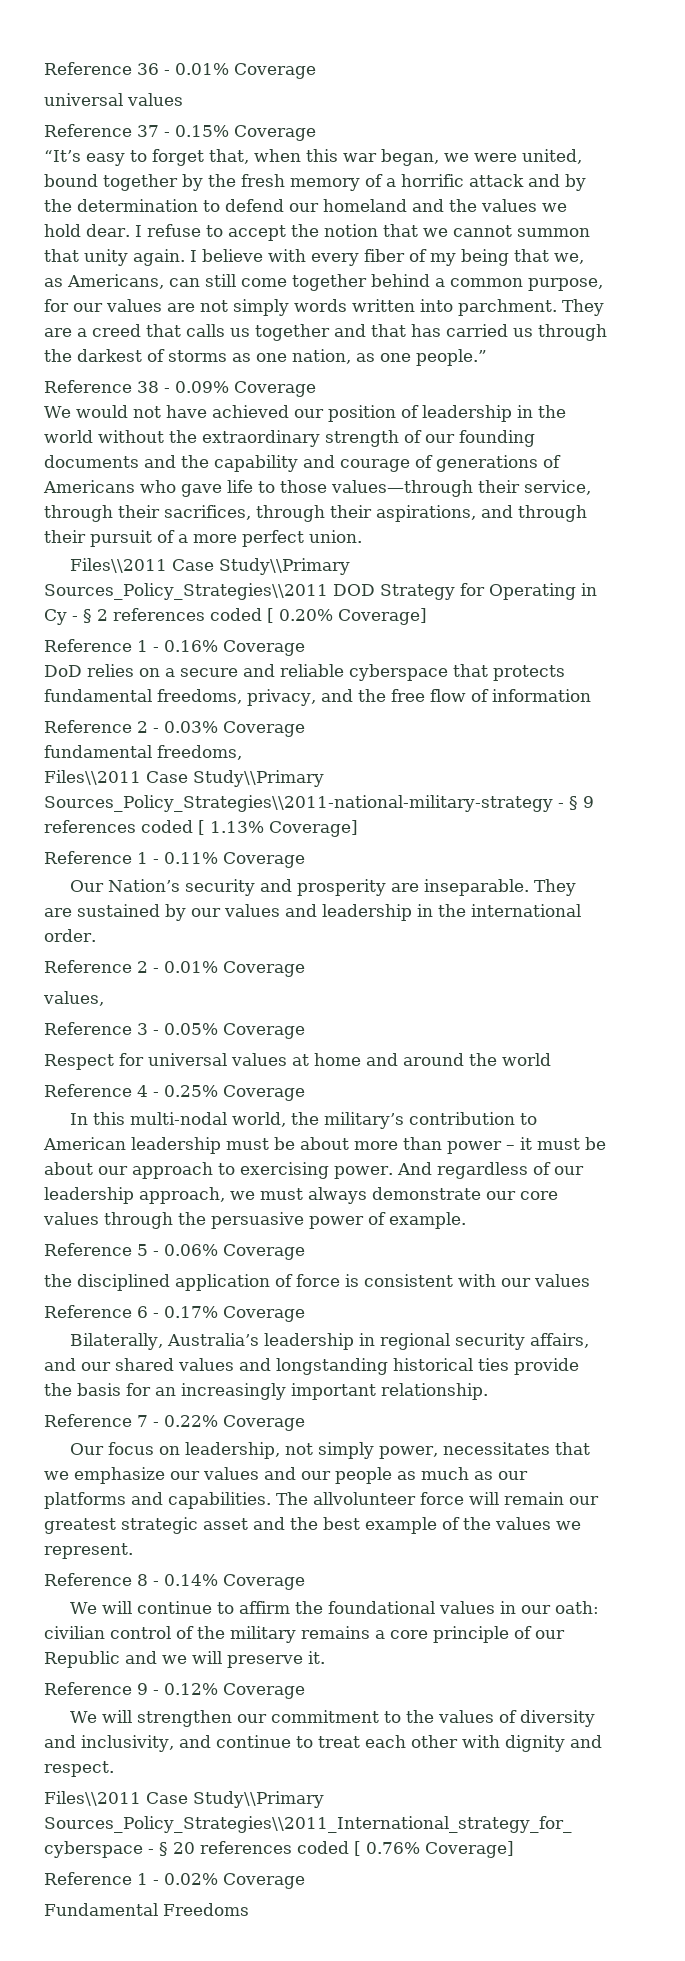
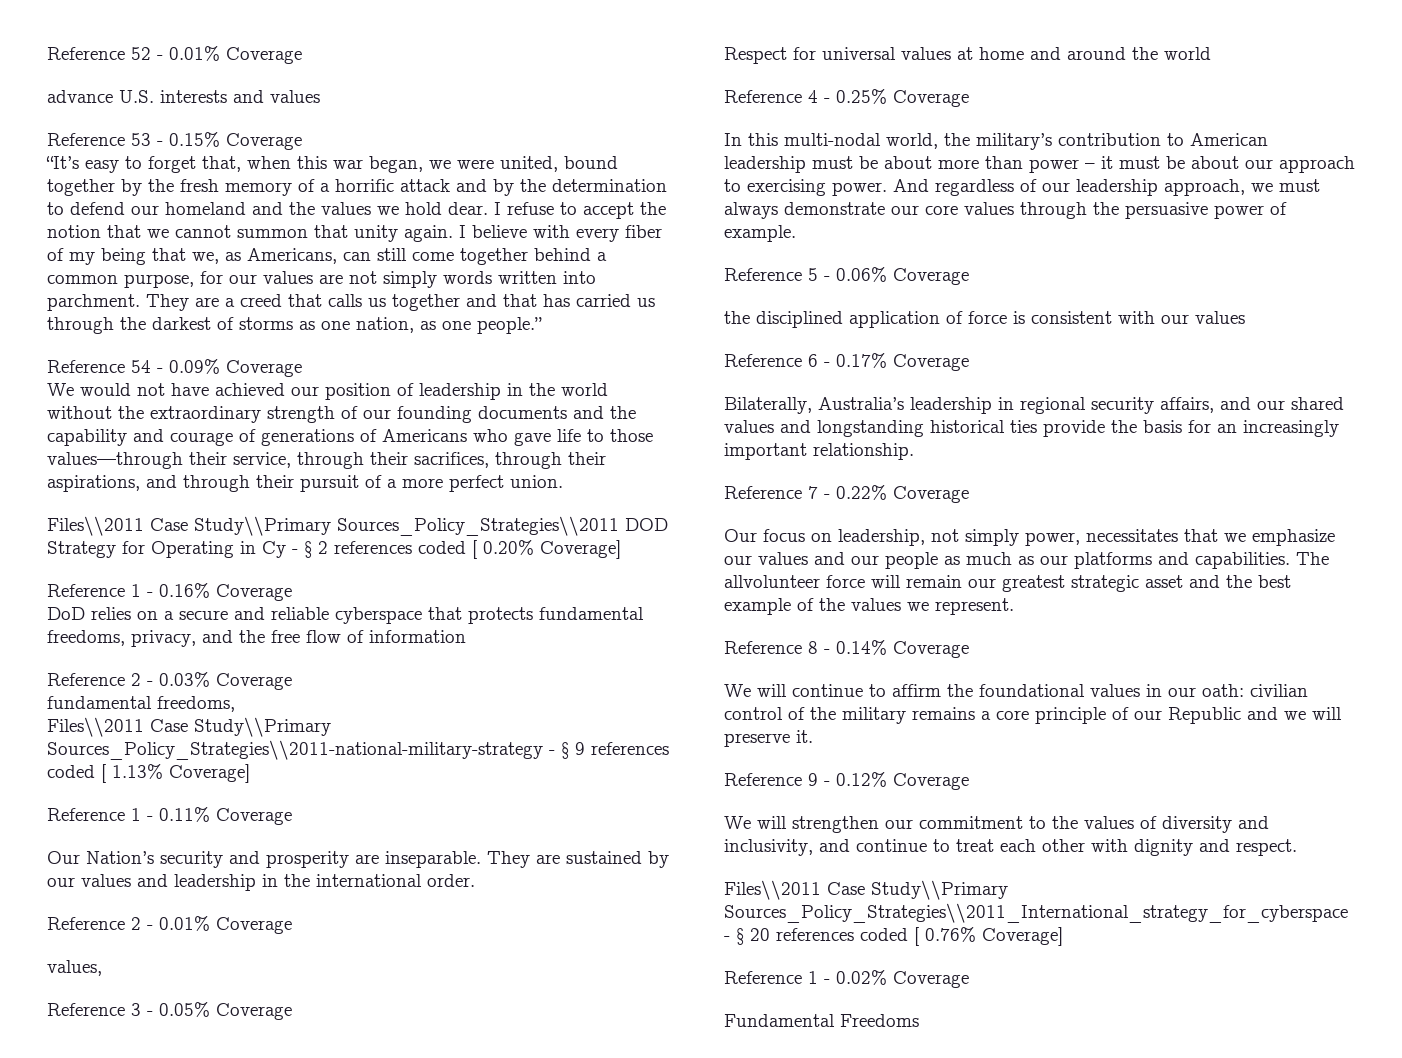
- Reference 36 - 0.01% Coverage
- universal values
- Reference 37 - 0.15% Coverage
+ Reference 52 - 0.01% Coverage
+ advance U.S. interests and values
+ Reference 53 - 0.15% Coverage
- Reference 38 - 0.09% Coverage
+ Reference 54 - 0.09% Coverage

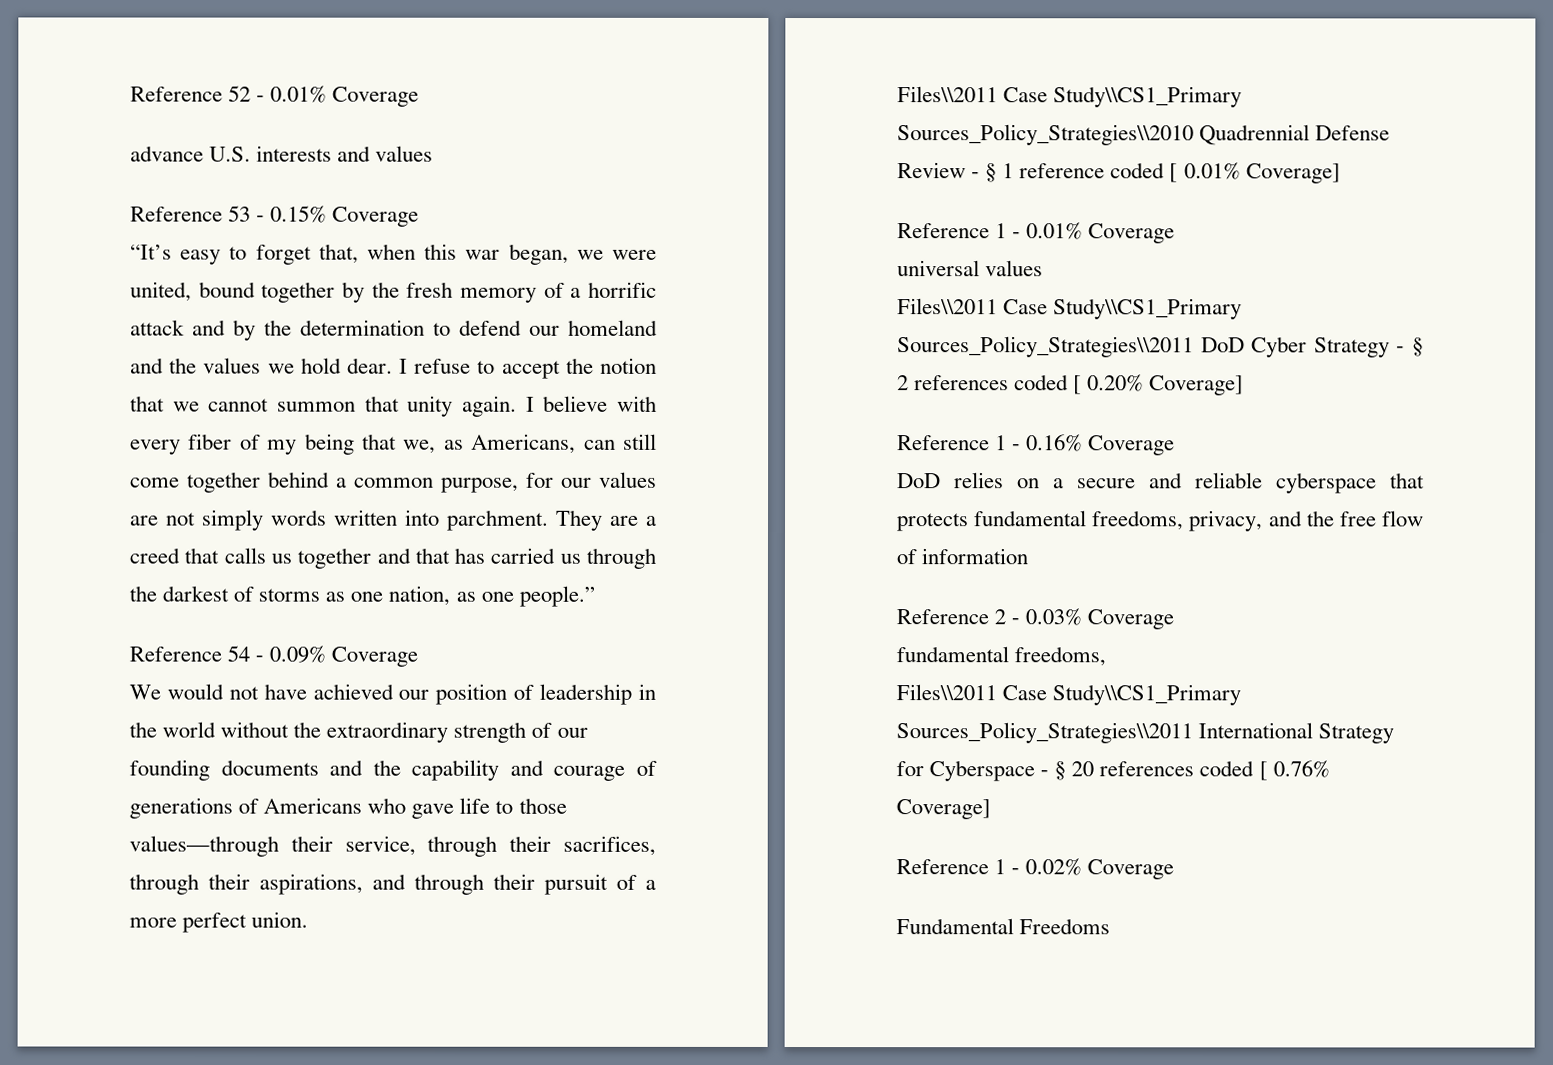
- Files\\2011 Case Study\\Primary Sources_Policy_Strategies\\2011 DOD Strategy for Operating in Cy - § 2 references coded [ 0.20% Coverage]
+ Files\\2011 Case Study\\CS1_Primary Sources_Policy_Strategies\\2010 Quadrennial Defense Review - § 1 reference coded [ 0.01% Coverage]
+ Reference 1 - 0.01% Coverage
+ universal values
+ Files\\2011 Case Study\\CS1_Primary Sources_Policy_Strategies\\2011 DoD Cyber Strategy - § 2 references coded [ 0.20% Coverage]
- Files\\2011 Case Study\\Primary Sources_Policy_Strategies\\2011-national-military-strategy - § 9 references coded [ 1.13% Coverage]
- Reference 1 - 0.11% Coverage
- Our Nation’s security and prosperity are inseparable. They are sustained by our values and leadership in the international order.
- Reference 2 - 0.01% Coverage
- values,
- Reference 3 - 0.05% Coverage
- Respect for universal values at home and around the world
- Reference 4 - 0.25% Coverage
- In this multi-nodal world, the military’s contribution to American leadership must be about more than power – it must be about our approach to exercising power. And regardless of our leadership approach, we must always demonstrate our core values through the persuasive power of example.
- Reference 5 - 0.06% Coverage
- the disciplined application of force is consistent with our values
- Reference 6 - 0.17% Coverage
- Bilaterally, Australia’s leadership in regional security affairs, and our shared values and longstanding historical ties provide the basis for an increasingly important relationship.
- Reference 7 - 0.22% Coverage
- Our focus on leadership, not simply power, necessitates that we emphasize our values and our people as much as our platforms and capabilities. The allvolunteer force will remain our greatest strategic asset and the best example of the values we represent.
- Reference 8 - 0.14% Coverage
- We will continue to affirm the foundational values in our oath: civilian control of the military remains a core principle of our Republic and we will preserve it.
- Reference 9 - 0.12% Coverage
- We will strengthen our commitment to the values of diversity and inclusivity, and continue to treat each other with dignity and respect.
- Files\\2011 Case Study\\Primary Sources_Policy_Strategies\\2011_International_strategy_for_cyberspace - § 20 references coded [ 0.76% Coverage]
+ Files\\2011 Case Study\\CS1_Primary Sources_Policy_Strategies\\2011 International Strategy for Cyberspace - § 20 references coded [ 0.76% Coverage]

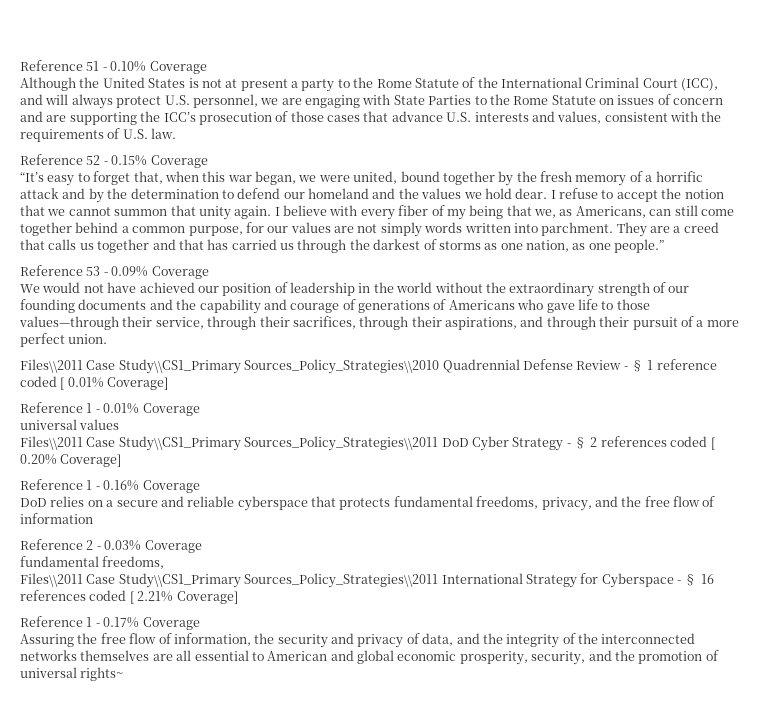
- Reference 52 - 0.01% Coverage
- advance U.S. interests and values
- Reference 53 - 0.15% Coverage
+ Reference 51 - 0.10% Coverage
+ Although the United States is not at present a party to the Rome Statute of the International Criminal Court (ICC), and will always protect U.S. personnel, we are engaging with State Parties to the Rome Statute on issues of concern and are supporting the ICC’s prosecution of those cases that advance U.S. interests and values, consistent with the requirements of U.S. law.
+ Reference 52 - 0.15% Coverage
- Reference 54 - 0.09% Coverage
+ Reference 53 - 0.09% Coverage
- Files\\2011 Case Study\\CS1_Primary Sources_Policy_Strategies\\2011 International Strategy for Cyberspace - § 20 references coded [ 0.76% Coverage]
- Reference 1 - 0.02% Coverage
- Fundamental Freedoms
+ Files\\2011 Case Study\\CS1_Primary Sources_Policy_Strategies\\2011 International Strategy for Cyberspace - § 16 references coded [ 2.21% Coverage]
+ Reference 1 - 0.17% Coverage
+ Assuring the free flow of information, the security and privacy of data, and the integrity of the interconnected networks themselves are all essential to American and global economic prosperity, security, and the promotion of universal rights~

